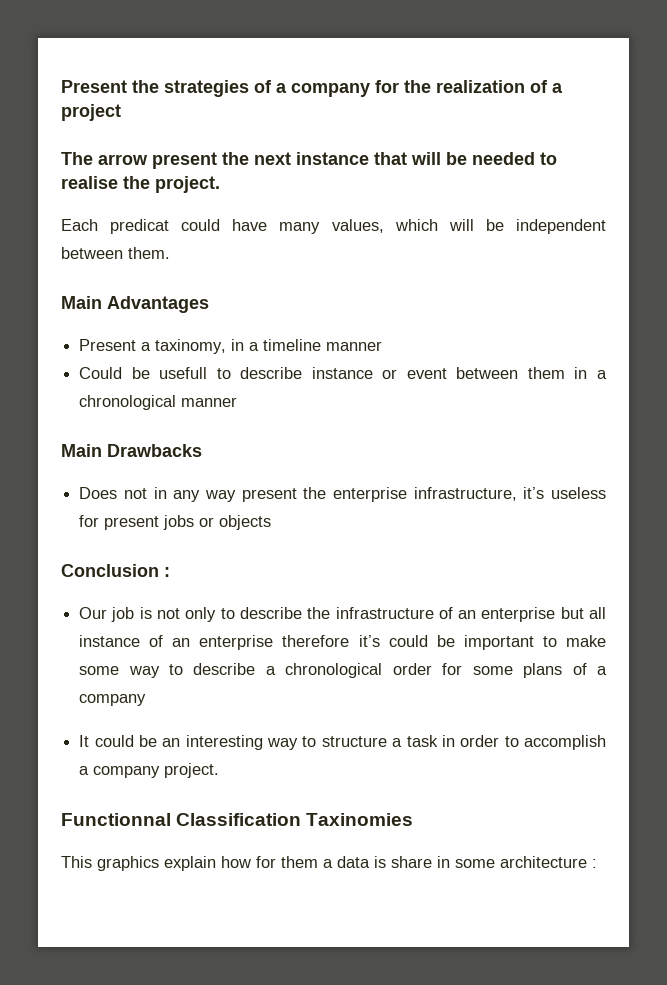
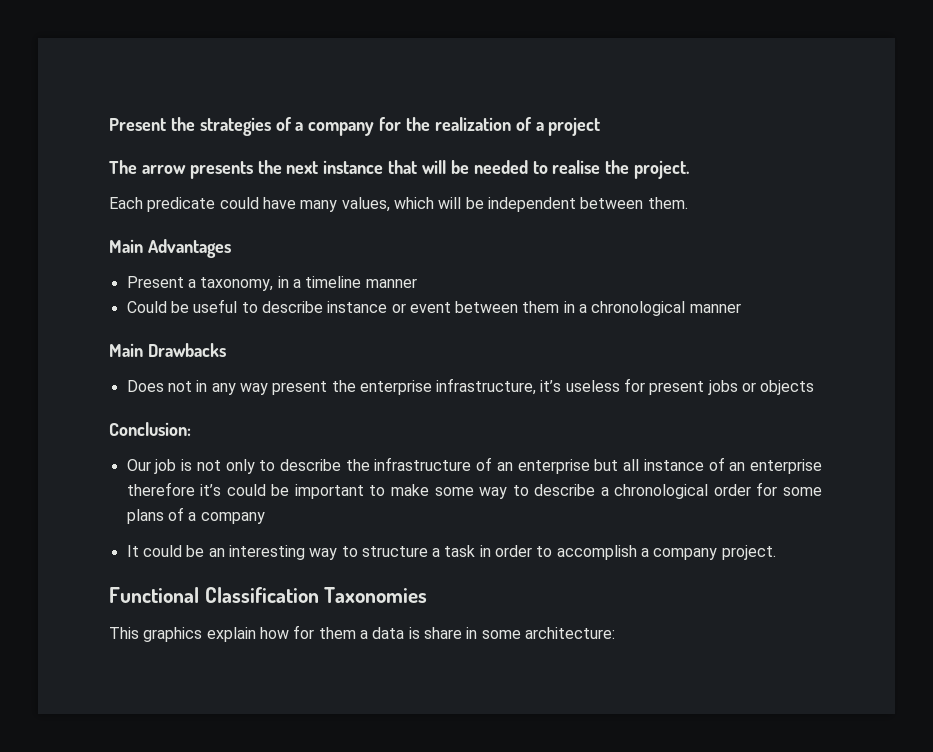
- The arrow present the next instance that will be needed to realise the project.
+ The arrow presents the next instance that will be needed to realise the project.
- Each predicat could have many values, which will be independent between them.
+ Each predicate could have many values, which will be independent between them.
- Present a taxinomy, in a timeline manner
+ Present a taxonomy, in a timeline manner
- Could be usefull to describe instance or event between them in a chronological manner
+ Could be useful to describe instance or event between them in a chronological manner
- Conclusion :
+ Conclusion:
- Functionnal Classification Taxinomies
+ Functional Classification Taxonomies
- This graphics explain how for them a data is share in some architecture :
+ This graphics explain how for them a data is share in some architecture:

